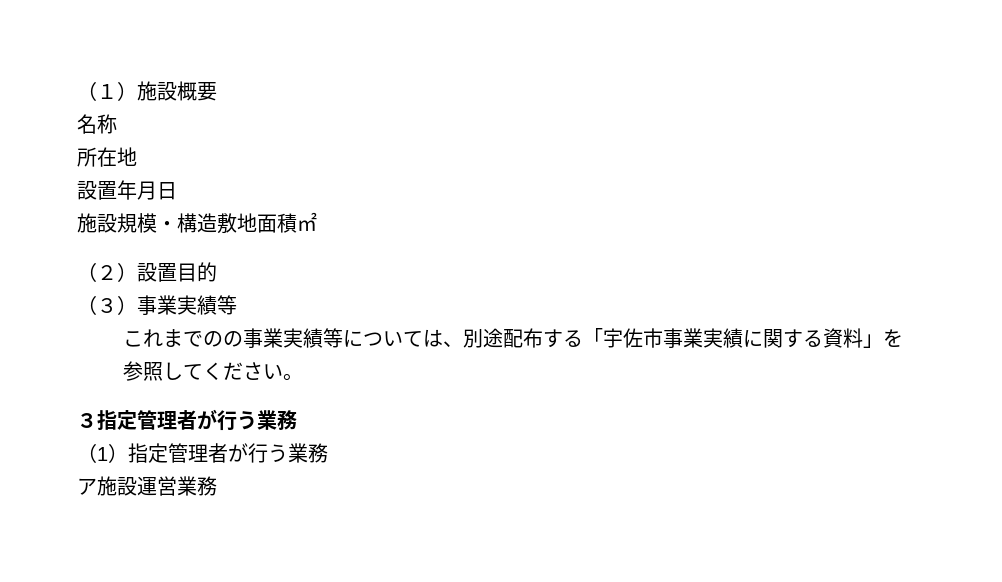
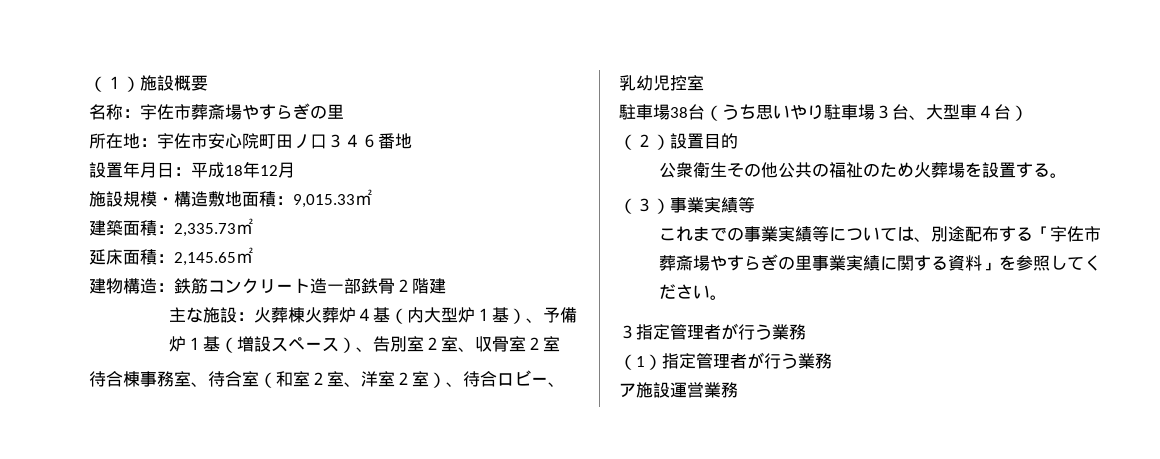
- 名称
- 所在地
- 設置年月日
+ 名称：宇佐市葬斎場やすらぎの里
+ 所在地：宇佐市安心院町田ノ口３４６番地
+ 設置年月日：平成18年12月
- 施設規模・構造敷地面積㎡
+ 施設規模・構造敷地面積：9,015.33㎡
+ 建築面積：2,335.73㎡
+ 延床面積：2,145.65㎡
+ 建物構造：鉄筋コンクリート造一部鉄骨２階建
+ 主な施設：火葬棟火葬炉４基（内大型炉１基）、予備炉１基（増設スペース）、告別室２室、収骨室２室
+ 待合棟事務室、待合室（和室２室、洋室２室）、待合ロビー、乳幼児控室
+ 駐車場38台（うち思いやり駐車場３台、大型車４台）
  （２）設置目的
+ 公衆衛生その他公共の福祉のため火葬場を設置する。
- これまでのの事業実績等については、別途配布する「宇佐市事業実績に関する資料」を参照してください。
+ これまでの事業実績等については、別途配布する「宇佐市葬斎場やすらぎの里事業実績に関する資料」を参照してください。

